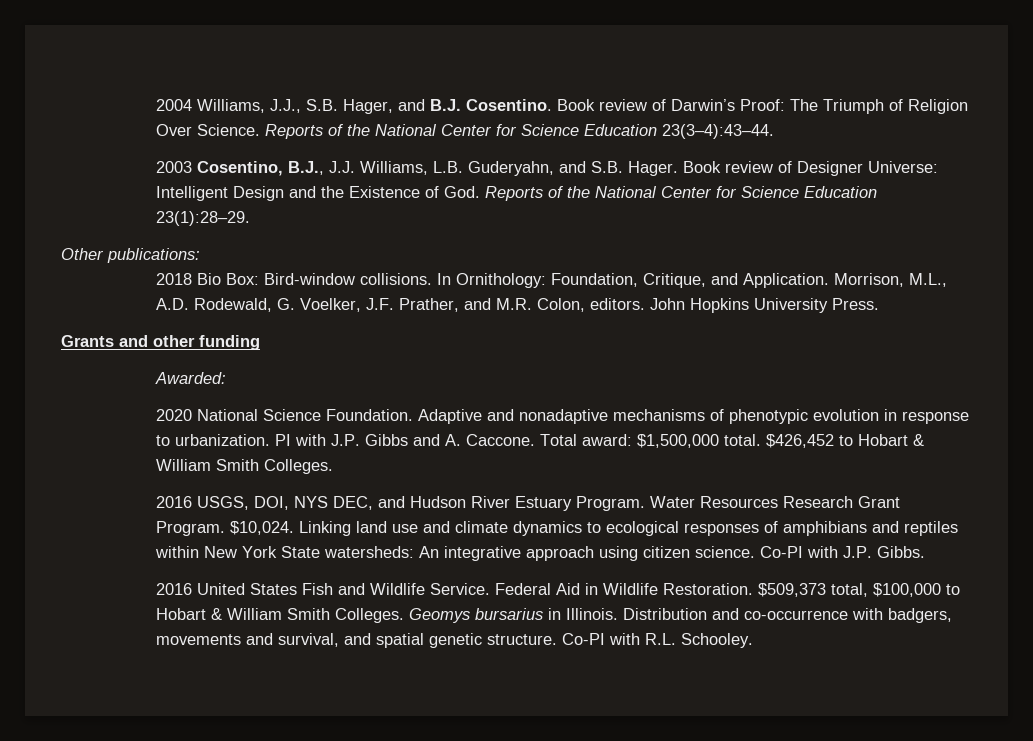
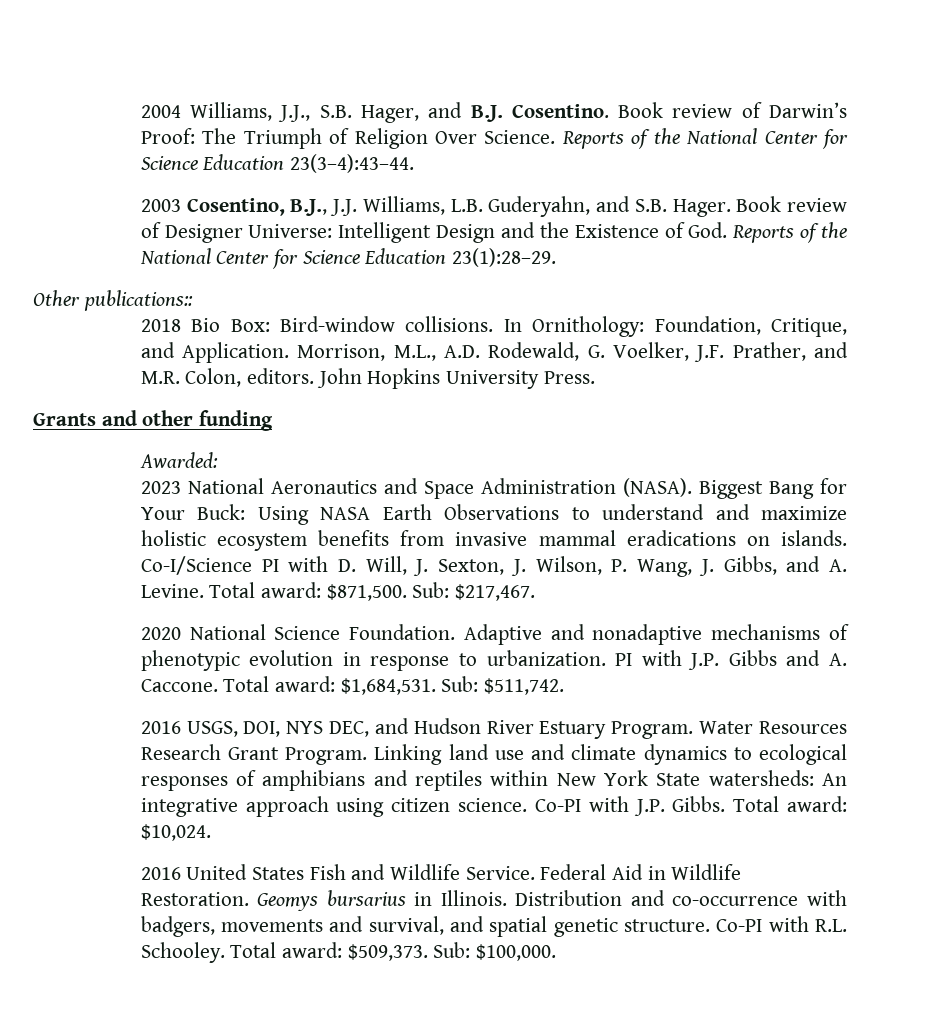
- Other publications:
+ Other publications::
+ 2023 National Aeronautics and Space Administration (NASA). Biggest Bang for Your Buck: Using NASA Earth Observations to understand and maximize holistic ecosystem benefits from invasive mammal eradications on islands. Co-I/Science PI with D. Will, J. Sexton, J. Wilson, P. Wang, J. Gibbs, and A. Levine. Total award: $871,500. Sub: $217,467.
- Total award: $1,500,000 total. $426,452 to Hobart & William Smith Colleges.
+ Total award: $1,684,531. Sub: $511,742.
- $10,024.
+ Total award: $10,024.
- $509,373 total, $100,000 to Hobart & William Smith Colleges.
+ Total award: $509,373. Sub: $100,000.

